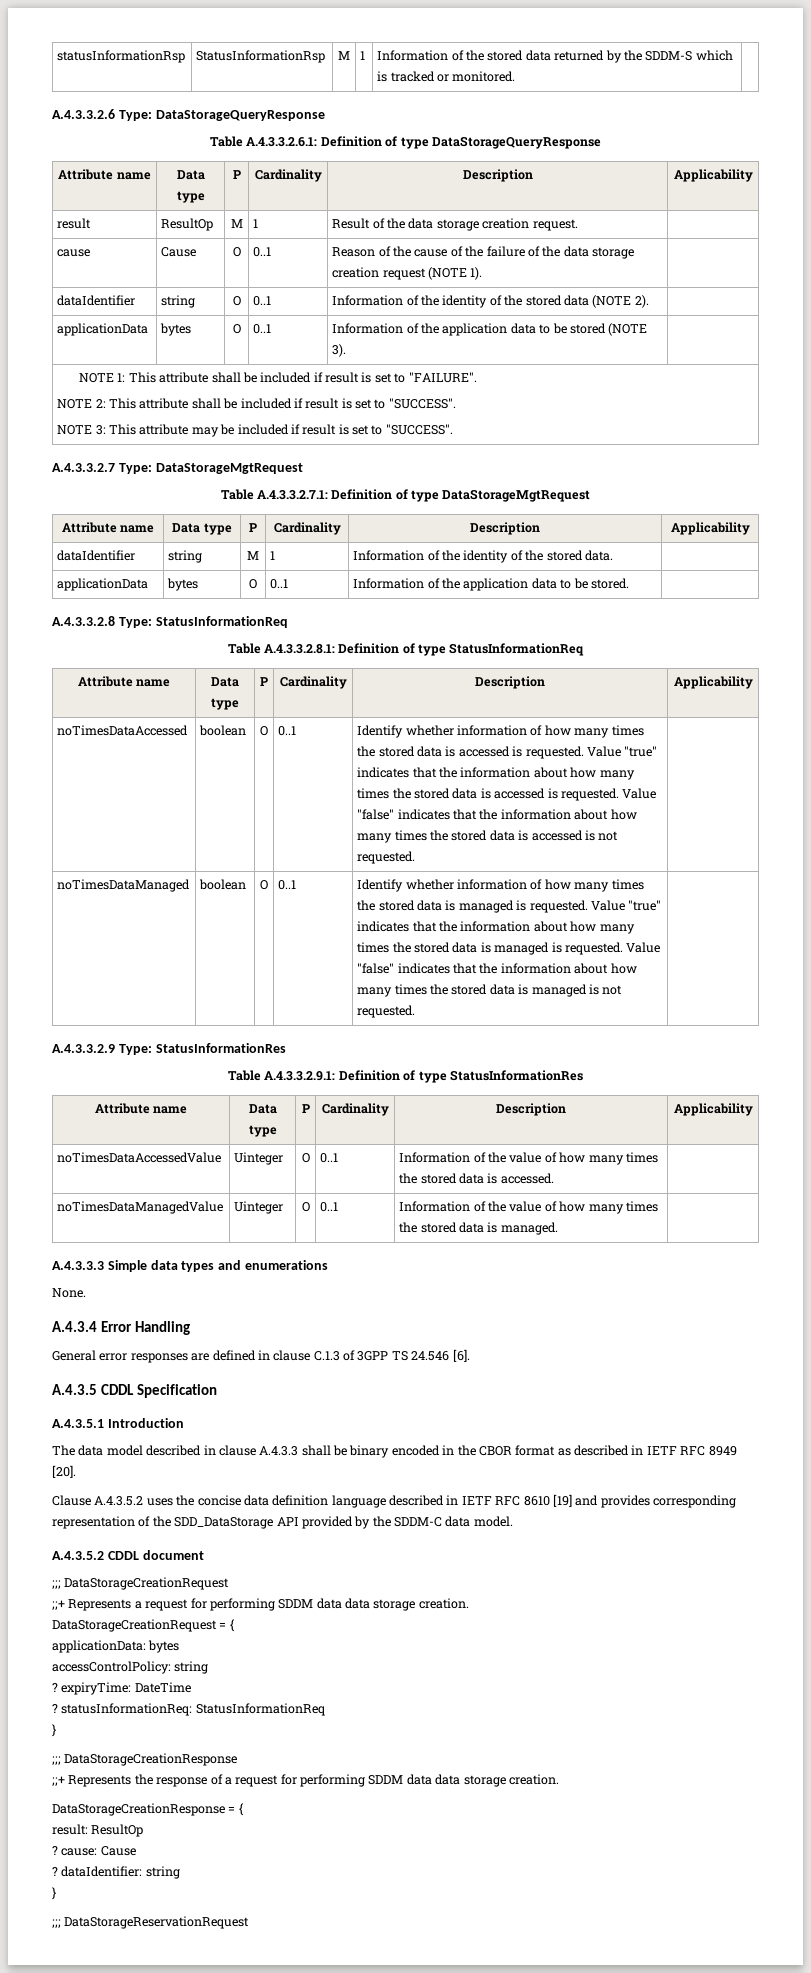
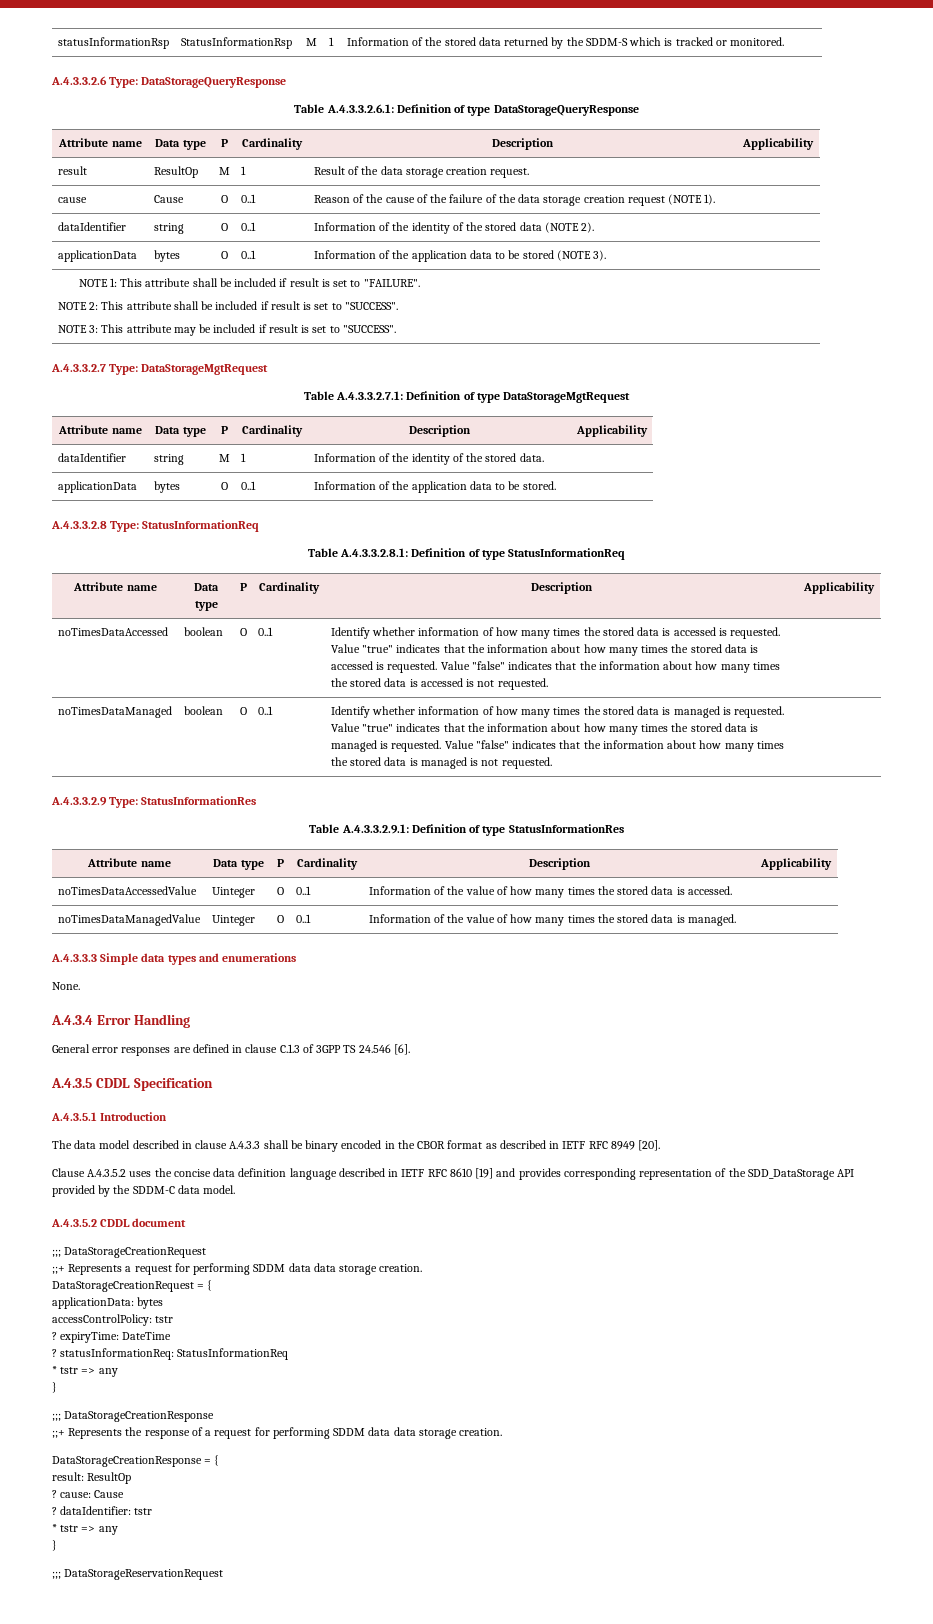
- accessControlPolicy: string
+ accessControlPolicy: tstr
  ? statusInformationReq: StatusInformationReq
+ * tstr => any
- ? dataIdentifier: string
+ ? dataIdentifier: tstr
+ * tstr => any

